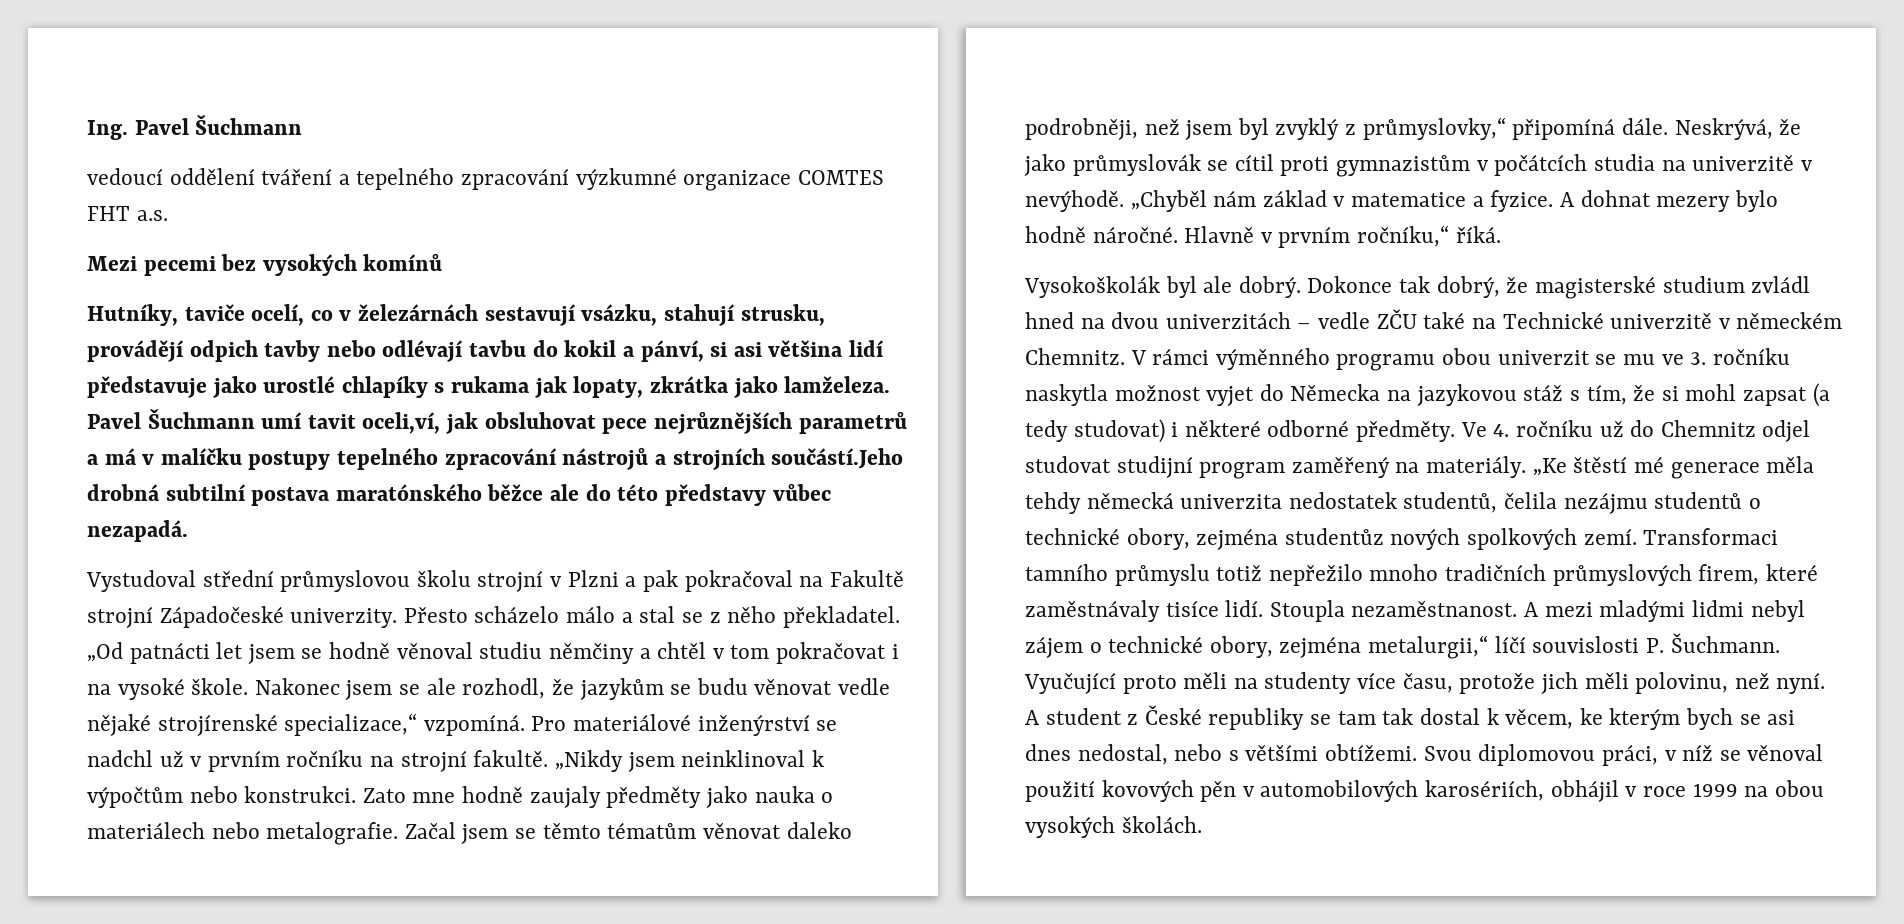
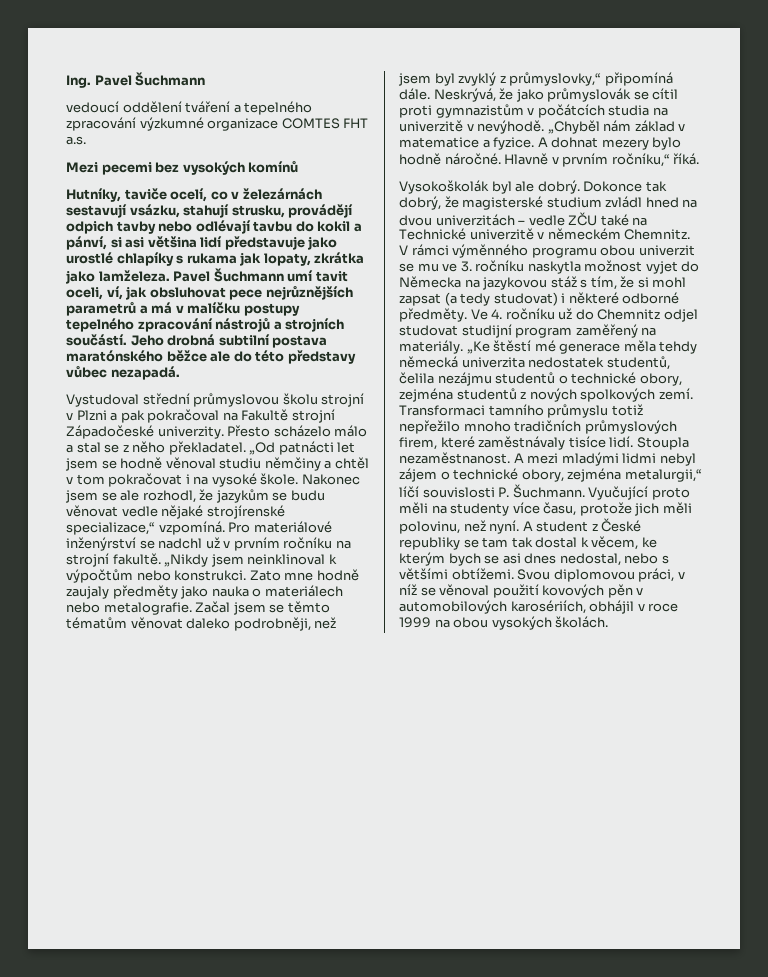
- Pavel Šuchmann umí tavit oceli,ví, jak obsluhovat pece nejrůznějších parametrů a má v malíčku postupy tepelného zpracování nástrojů a strojních součástí.Jeho drobná subtilní postava maratónského běžce ale do této představy vůbec nezapadá.
+ Pavel Šuchmann umí tavit oceli, ví, jak obsluhovat pece nejrůznějších parametrů a má v malíčku postupy tepelného zpracování nástrojů a strojních součástí. Jeho drobná subtilní postava maratónského běžce ale do této představy vůbec nezapadá.
- „Ke štěstí mé generace měla tehdy německá univerzita nedostatek studentů, čelila nezájmu studentů o technické obory, zejména studentůz nových spolkových zemí.
+ „Ke štěstí mé generace měla tehdy německá univerzita nedostatek studentů, čelila nezájmu studentů o technické obory, zejména studentů z nových spolkových zemí.

